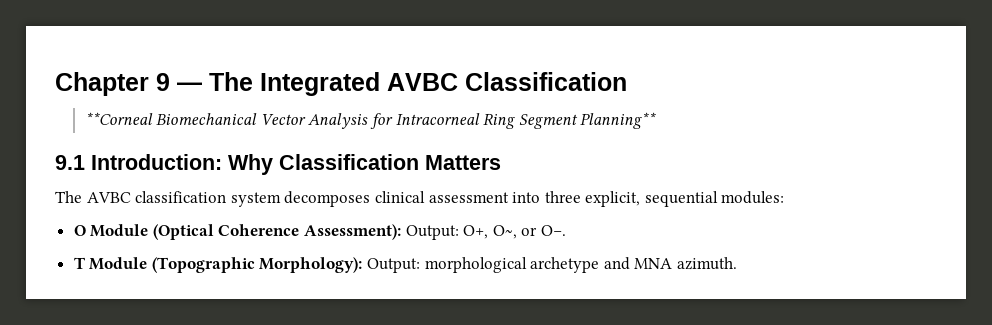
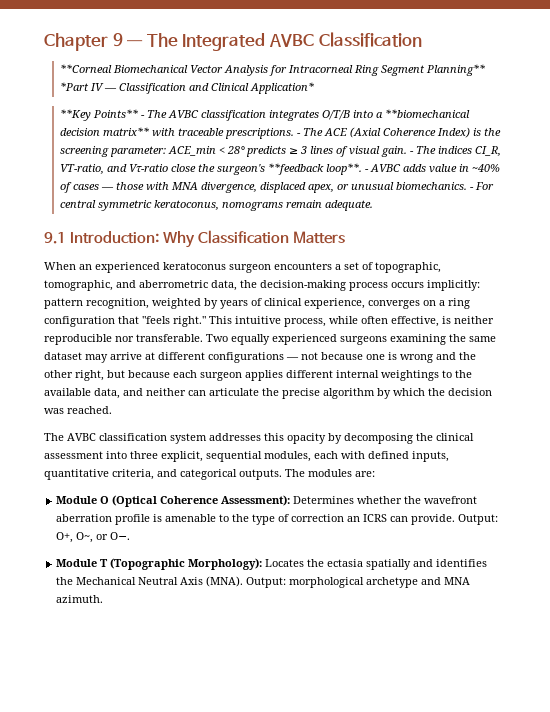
- **Corneal Biomechanical Vector Analysis for Intracorneal Ring Segment Planning**
+ **Corneal Biomechanical Vector Analysis for Intracorneal Ring Segment Planning** *Part IV — Classification and Clinical Application*
+ **Key Points** - The AVBC classification integrates O/T/B into a **biomechanical decision matrix** with traceable prescriptions. - The ACE (Axial Coherence Index) is the screening parameter: ACE_min < 28° predicts ≥ 3 lines of visual gain. - The indices CI_R, VT-ratio, and Vτ-ratio close the surgeon's **feedback loop**. - AVBC adds value in ~40% of cases — those with MNA divergence, displaced apex, or unusual biomechanics. - For central symmetric keratoconus, nomograms remain adequate.
- The AVBC classification system decomposes clinical assessment into three explicit, sequential modules:
- O Module (Optical Coherence Assessment): Output: O+, O~, or O−.
+ When an experienced keratoconus surgeon encounters a set of topographic, tomographic, and aberrometric data, the decision-making process occurs implicitly: pattern recognition, weighted by years of clinical experience, converges on a ring configuration that "feels right." This intuitive process, while often effective, is neither reproducible nor transferable. Two equally experienced surgeons examining the same dataset may arrive at different configurations — not because one is wrong and the other right, but because each surgeon applies different internal weightings to the available data, and neither can articulate the precise algorithm by which the decision was reached.
+ The AVBC classification system addresses this opacity by decomposing the clinical assessment into three explicit, sequential modules, each with defined inputs, quantitative criteria, and categorical outputs. The modules are:
+ Module O (Optical Coherence Assessment): Determines whether the wavefront aberration profile is amenable to the type of correction an ICRS can provide. Output: O+, O~, or O−.
- T Module (Topographic Morphology): Output: morphological archetype and MNA azimuth.
+ Module T (Topographic Morphology): Locates the ectasia spatially and identifies the Mechanical Neutral Axis (MNA). Output: morphological archetype and MNA azimuth.

